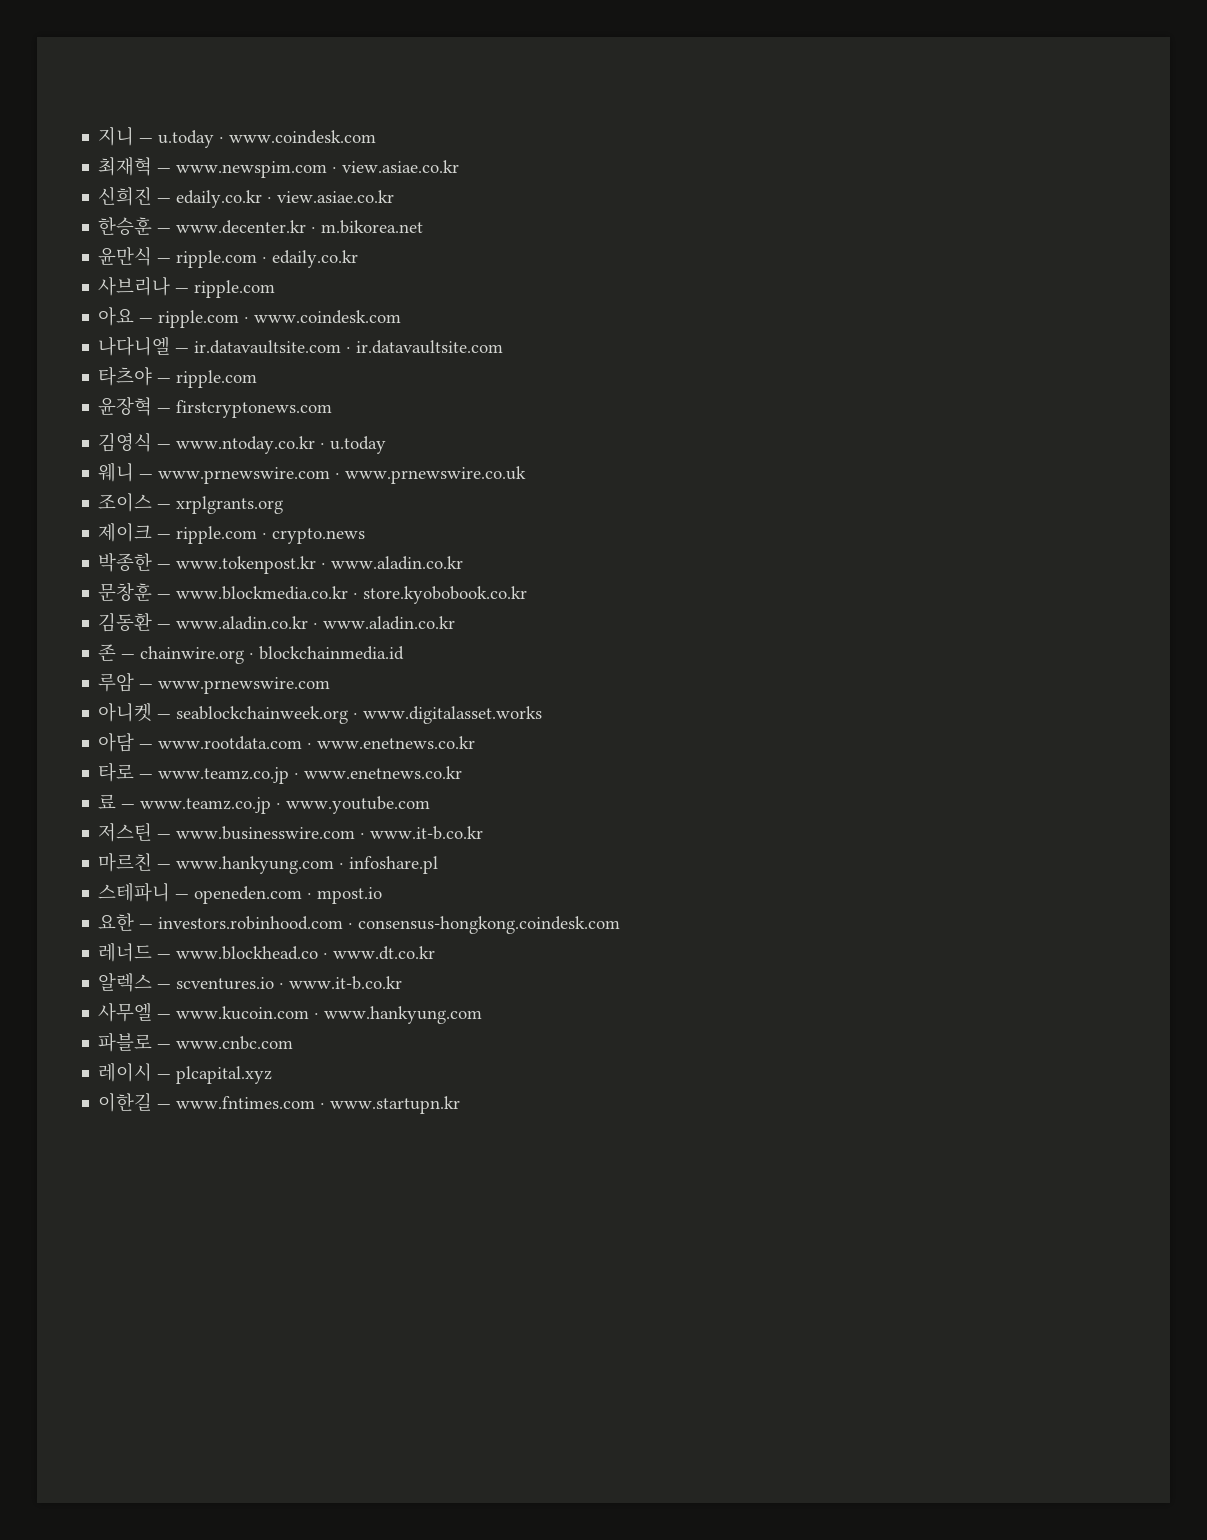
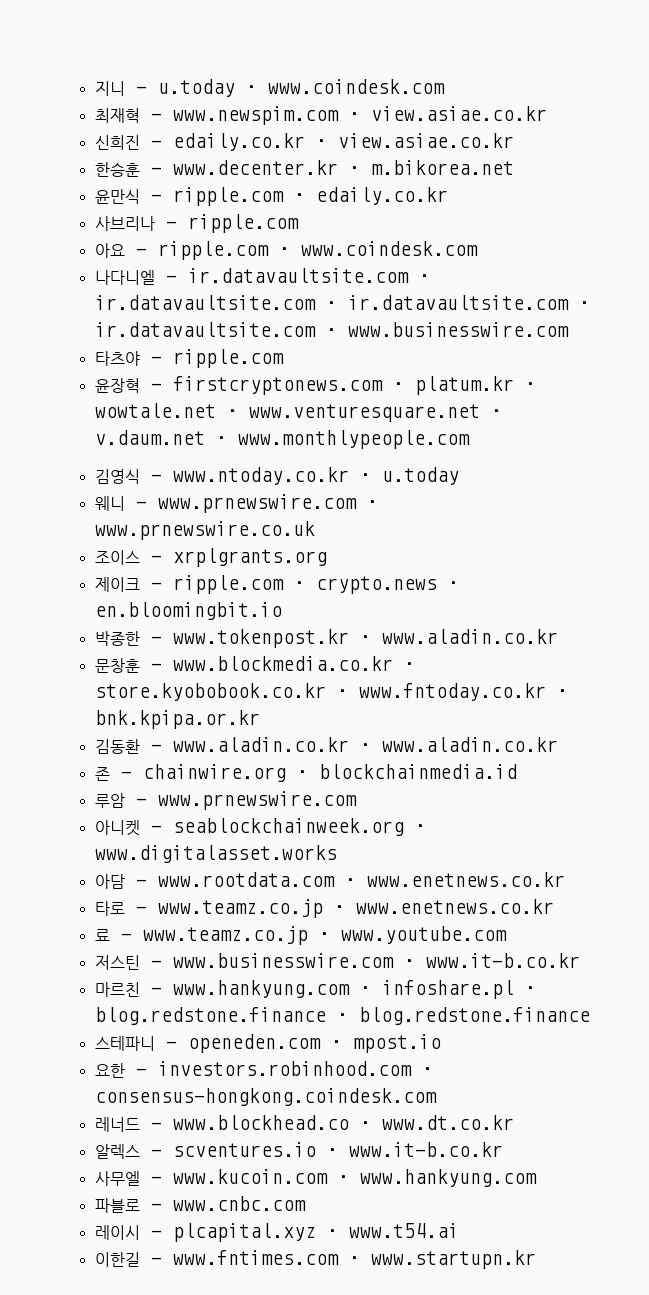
- 나다니엘 — ir.datavaultsite.com · ir.datavaultsite.com
+ 나다니엘 — ir.datavaultsite.com · ir.datavaultsite.com · ir.datavaultsite.com · ir.datavaultsite.com · www.businesswire.com
- 윤장혁 — firstcryptonews.com
+ 윤장혁 — firstcryptonews.com · platum.kr · wowtale.net · www.venturesquare.net · v.daum.net · www.monthlypeople.com
- 제이크 — ripple.com · crypto.news
+ 제이크 — ripple.com · crypto.news · en.bloomingbit.io
- 문창훈 — www.blockmedia.co.kr · store.kyobobook.co.kr
+ 문창훈 — www.blockmedia.co.kr · store.kyobobook.co.kr · www.fntoday.co.kr · bnk.kpipa.or.kr
- 마르친 — www.hankyung.com · infoshare.pl
+ 마르친 — www.hankyung.com · infoshare.pl · blog.redstone.finance · blog.redstone.finance
- 레이시 — plcapital.xyz
+ 레이시 — plcapital.xyz · www.t54.ai

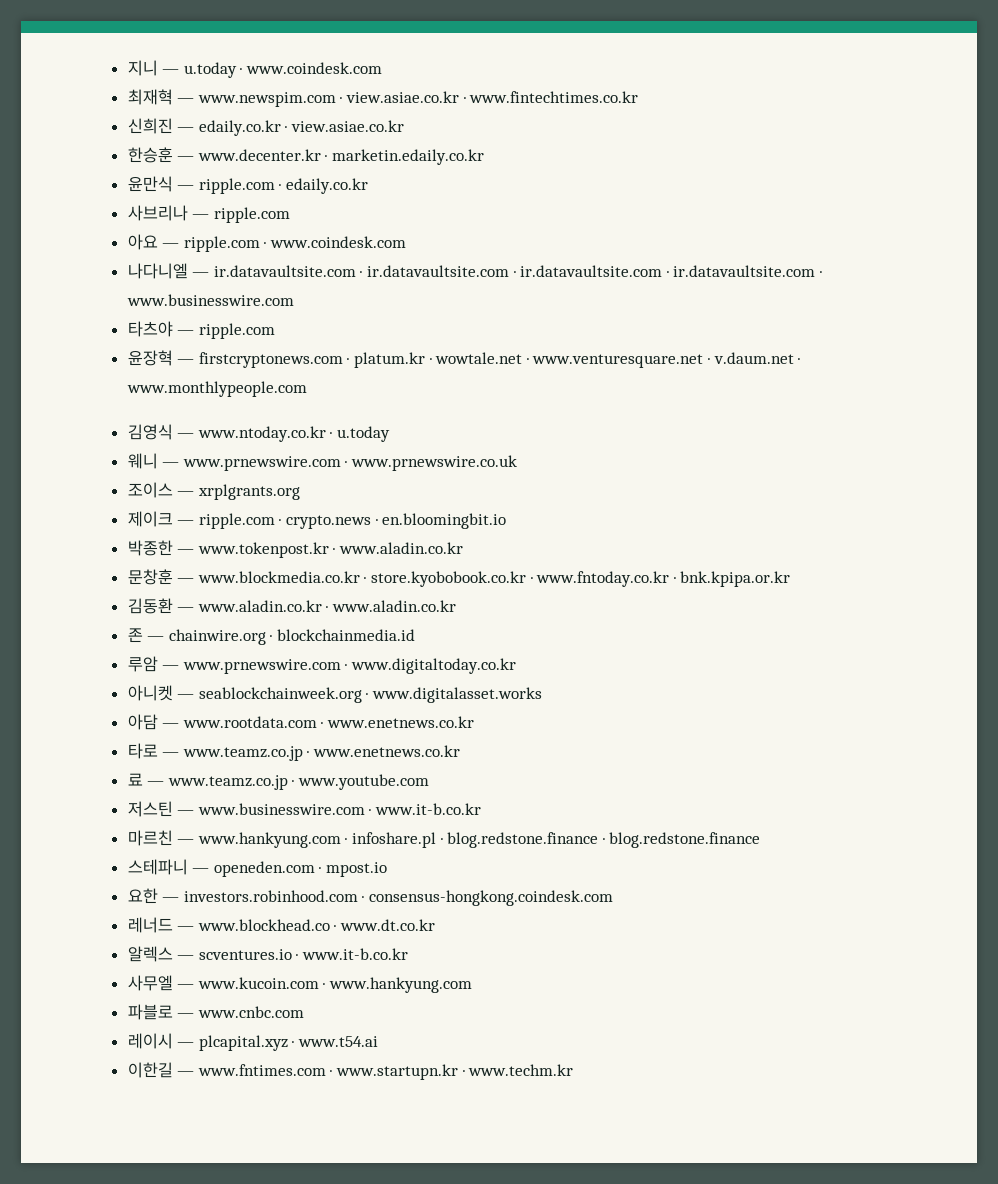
- 최재혁 — www.newspim.com · view.asiae.co.kr
+ 최재혁 — www.newspim.com · view.asiae.co.kr · www.fintechtimes.co.kr
- 한승훈 — www.decenter.kr · m.bikorea.net
+ 한승훈 — www.decenter.kr · marketin.edaily.co.kr
- 루암 — www.prnewswire.com
+ 루암 — www.prnewswire.com · www.digitaltoday.co.kr
- 이한길 — www.fntimes.com · www.startupn.kr
+ 이한길 — www.fntimes.com · www.startupn.kr · www.techm.kr

